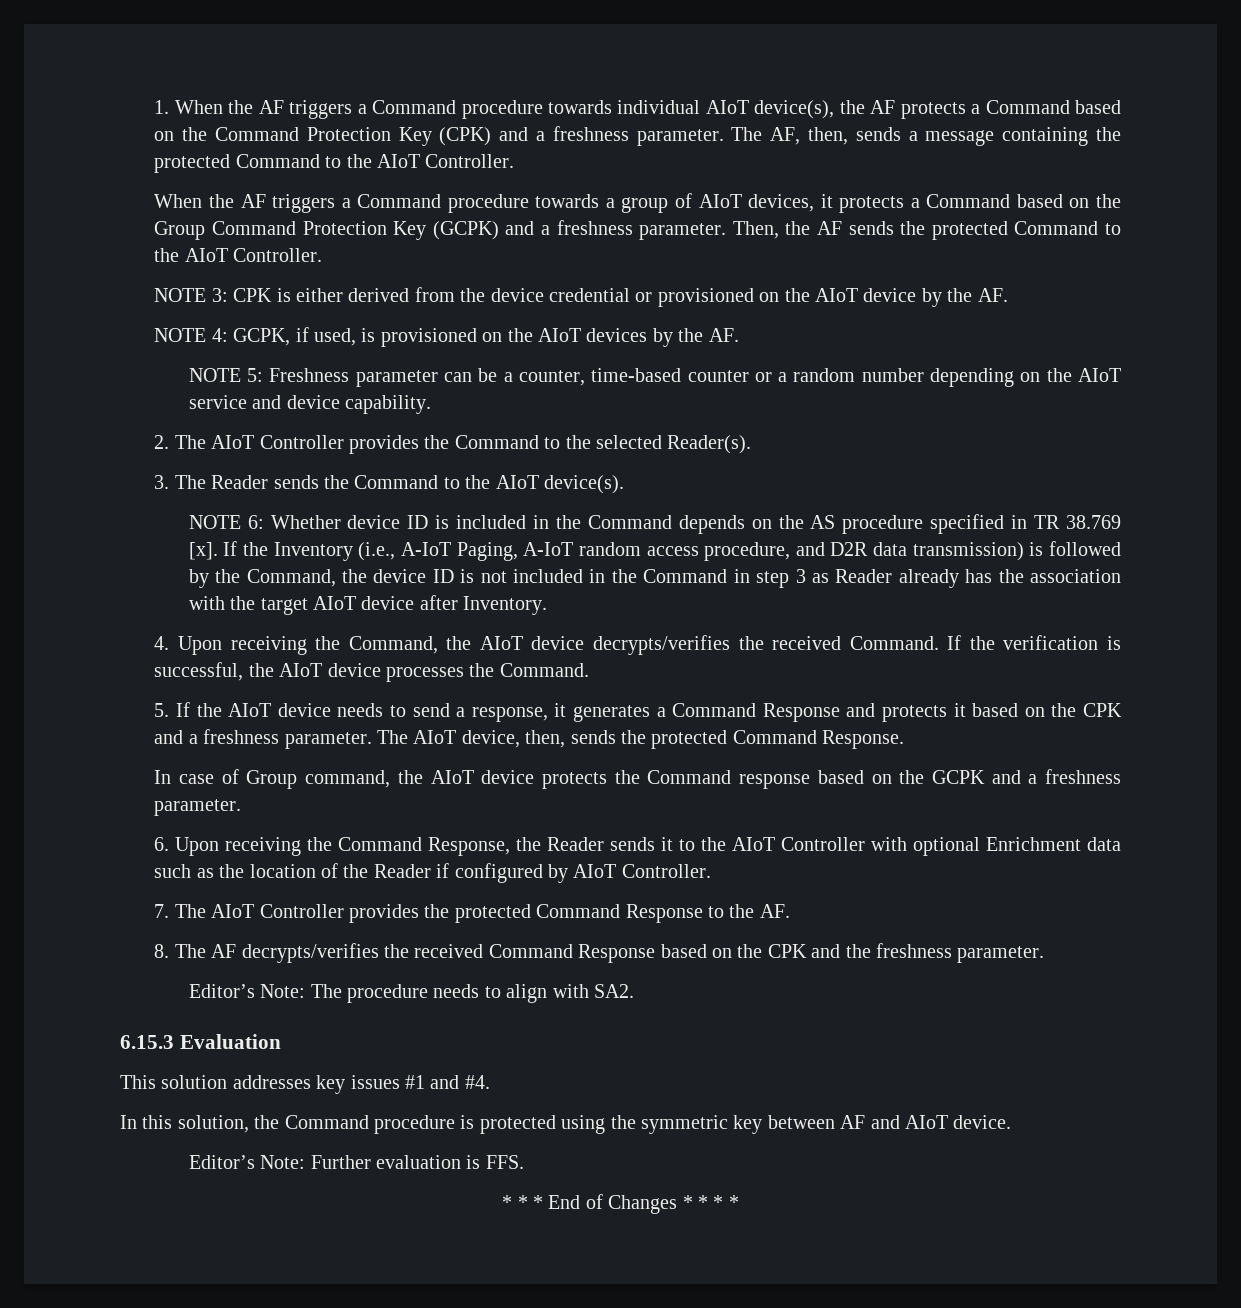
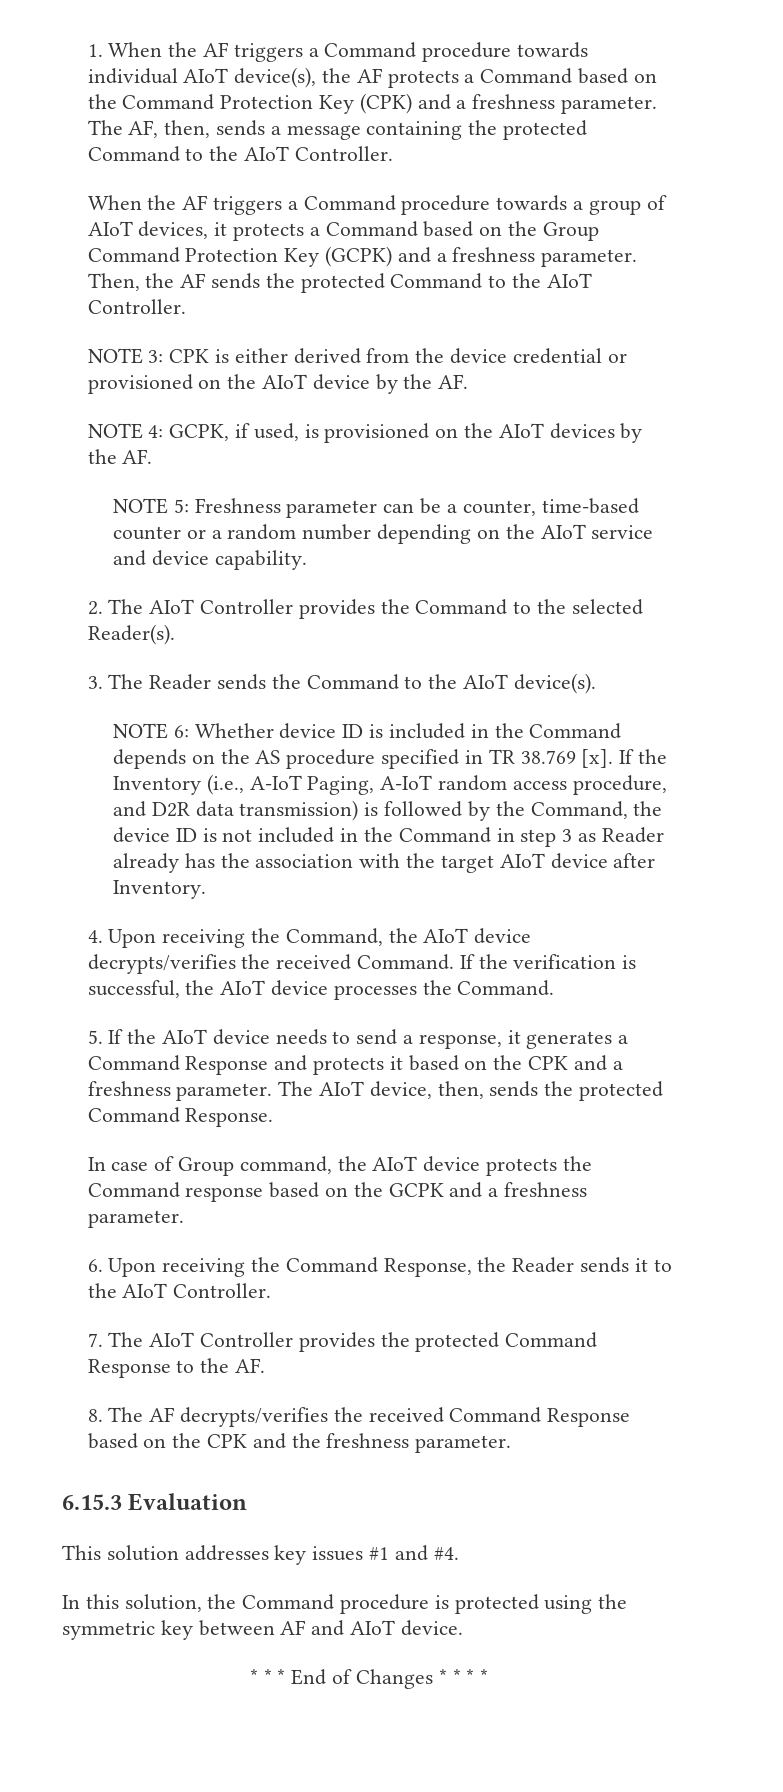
- 6. Upon receiving the Command Response, the Reader sends it to the AIoT Controller with optional Enrichment data such as the location of the Reader if configured by AIoT Controller.
+ 6. Upon receiving the Command Response, the Reader sends it to the AIoT Controller.
- Editor’s Note: The procedure needs to align with SA2.
- Editor’s Note: Further evaluation is FFS.

